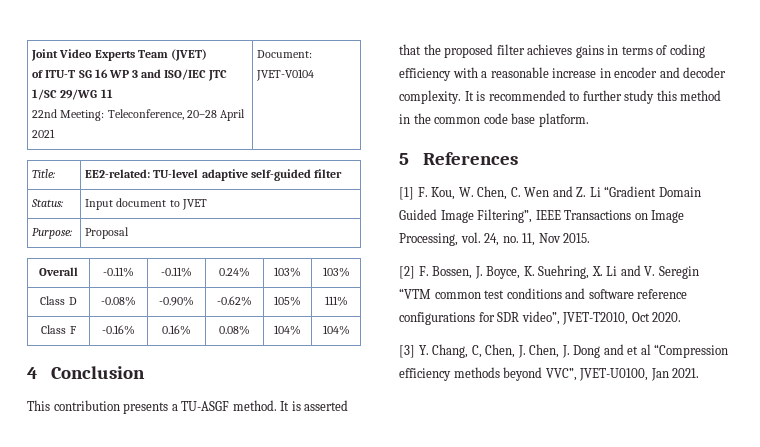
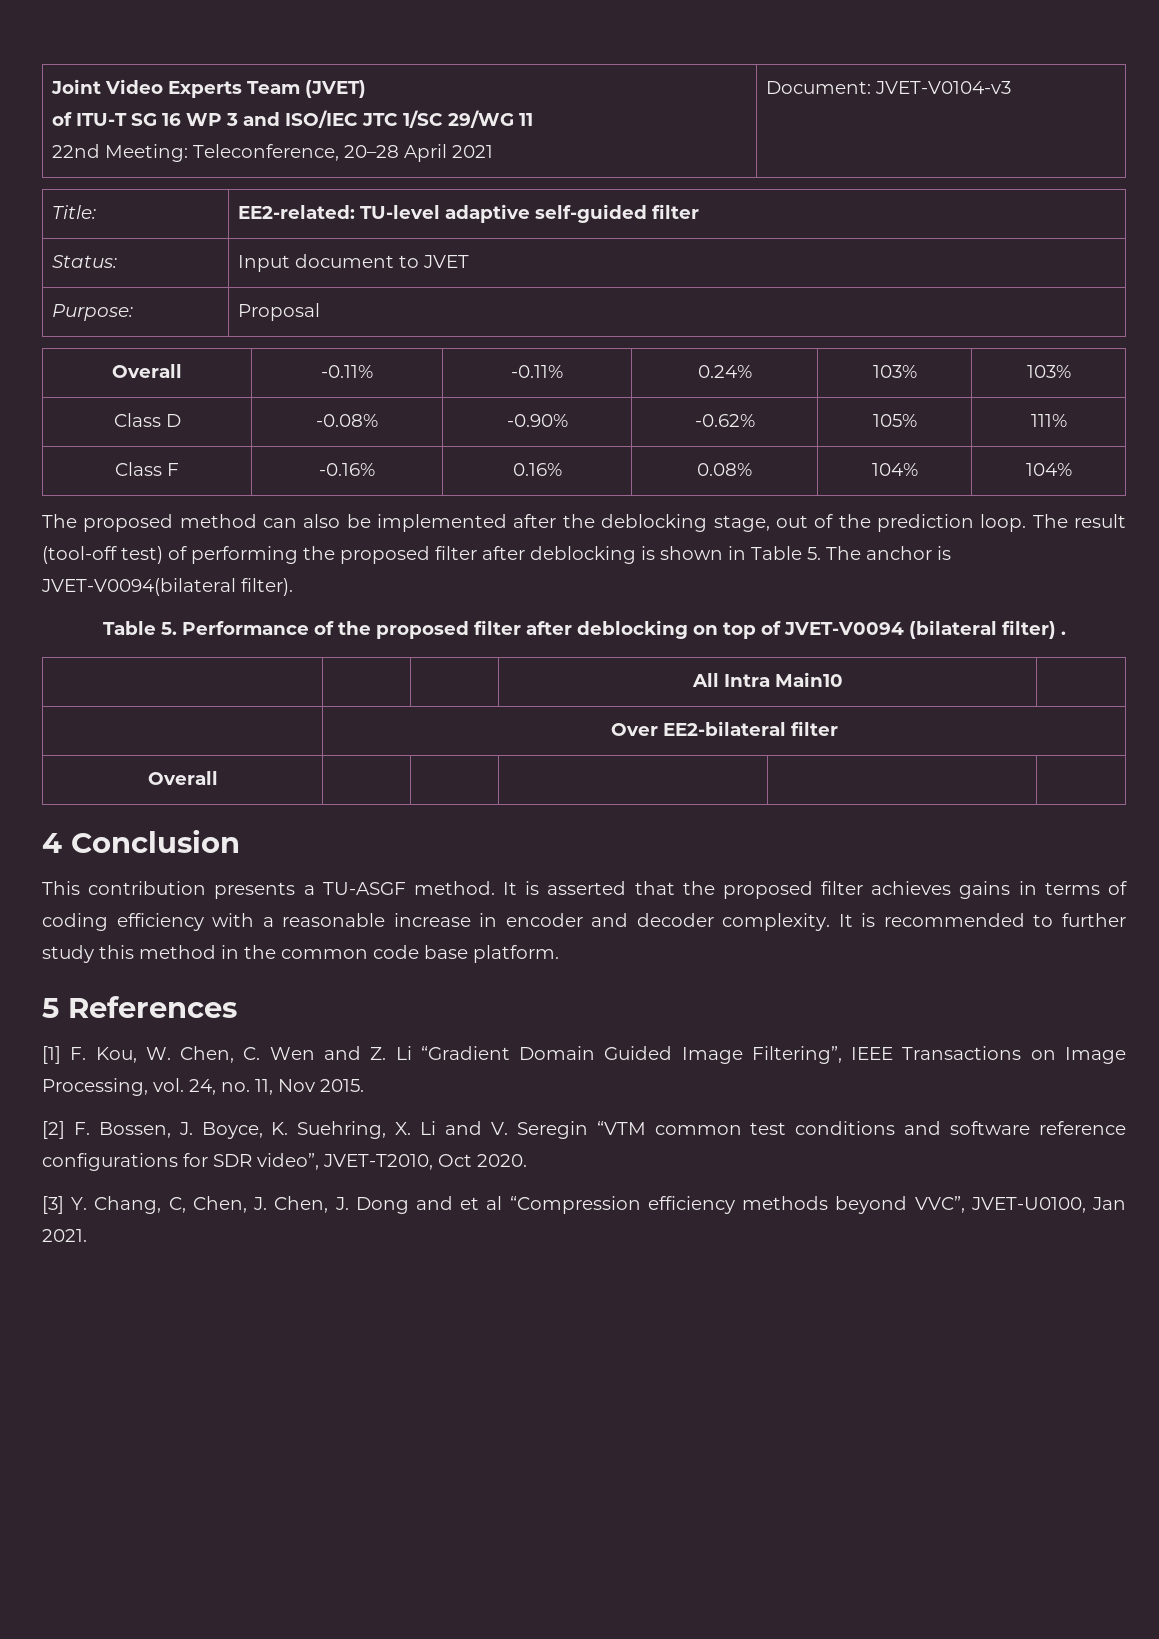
  Joint Video Experts Team (JVET)
  of ITU-T SG 16 WP 3 and ISO/IEC JTC 1/SC 29/WG 11
- 22nd Meeting: Teleconference, 20–28 April 2021 | Document: JVET-V0104
+ 22nd Meeting: Teleconference, 20–28 April 2021 | Document: JVET-V0104-v3
+ The proposed method can also be implemented after the deblocking stage, out of the prediction loop. The result (tool-off test) of performing the proposed filter after deblocking is shown in Table 5. The anchor is JVET-V0094(bilateral filter).
+ Table 5. Performance of the proposed filter after deblocking on top of JVET-V0094 (bilateral filter) .
+ | | | All Intra Main10 |
+ | Over EE2-bilateral filter
+ Overall | | | | |

